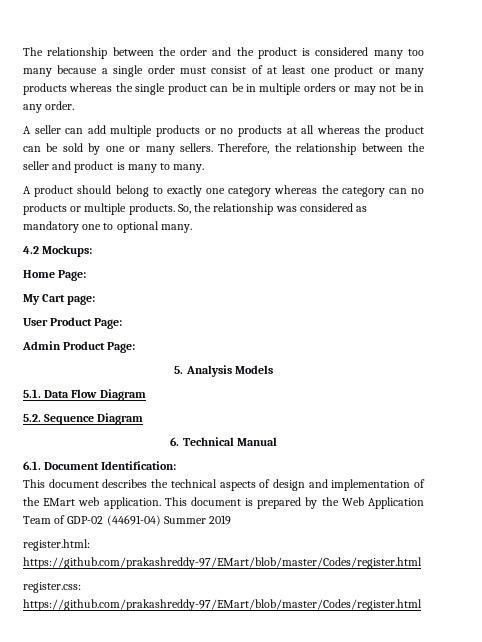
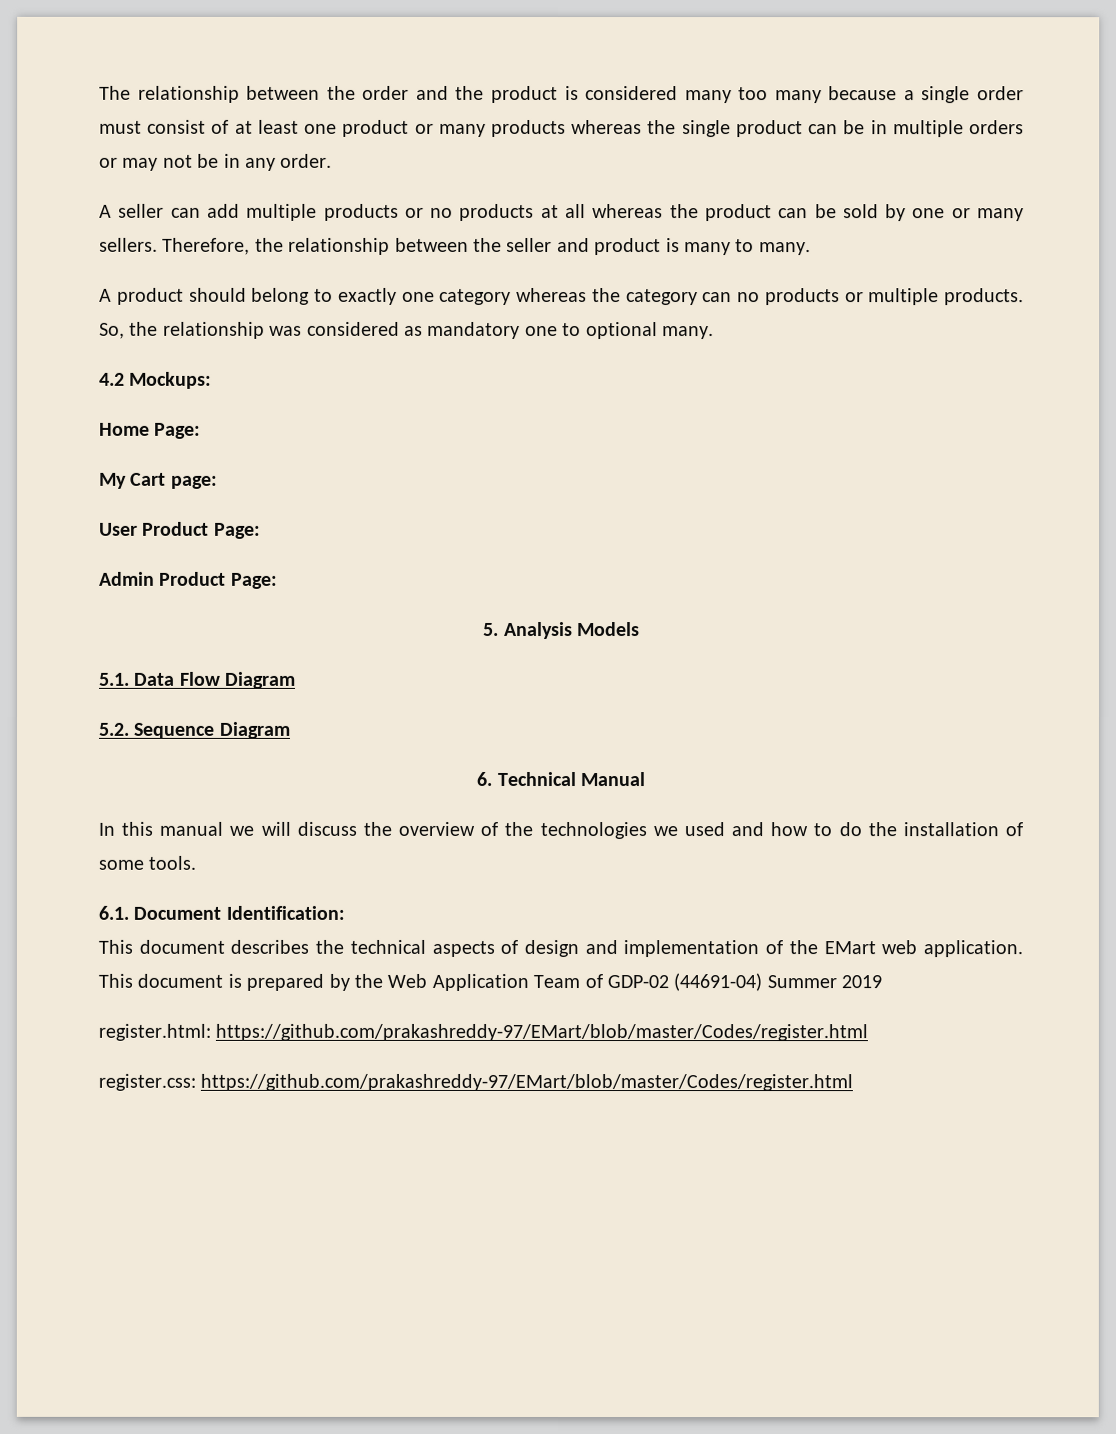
+ In this manual we will discuss the overview of the technologies we used and how to do the installation of some tools.

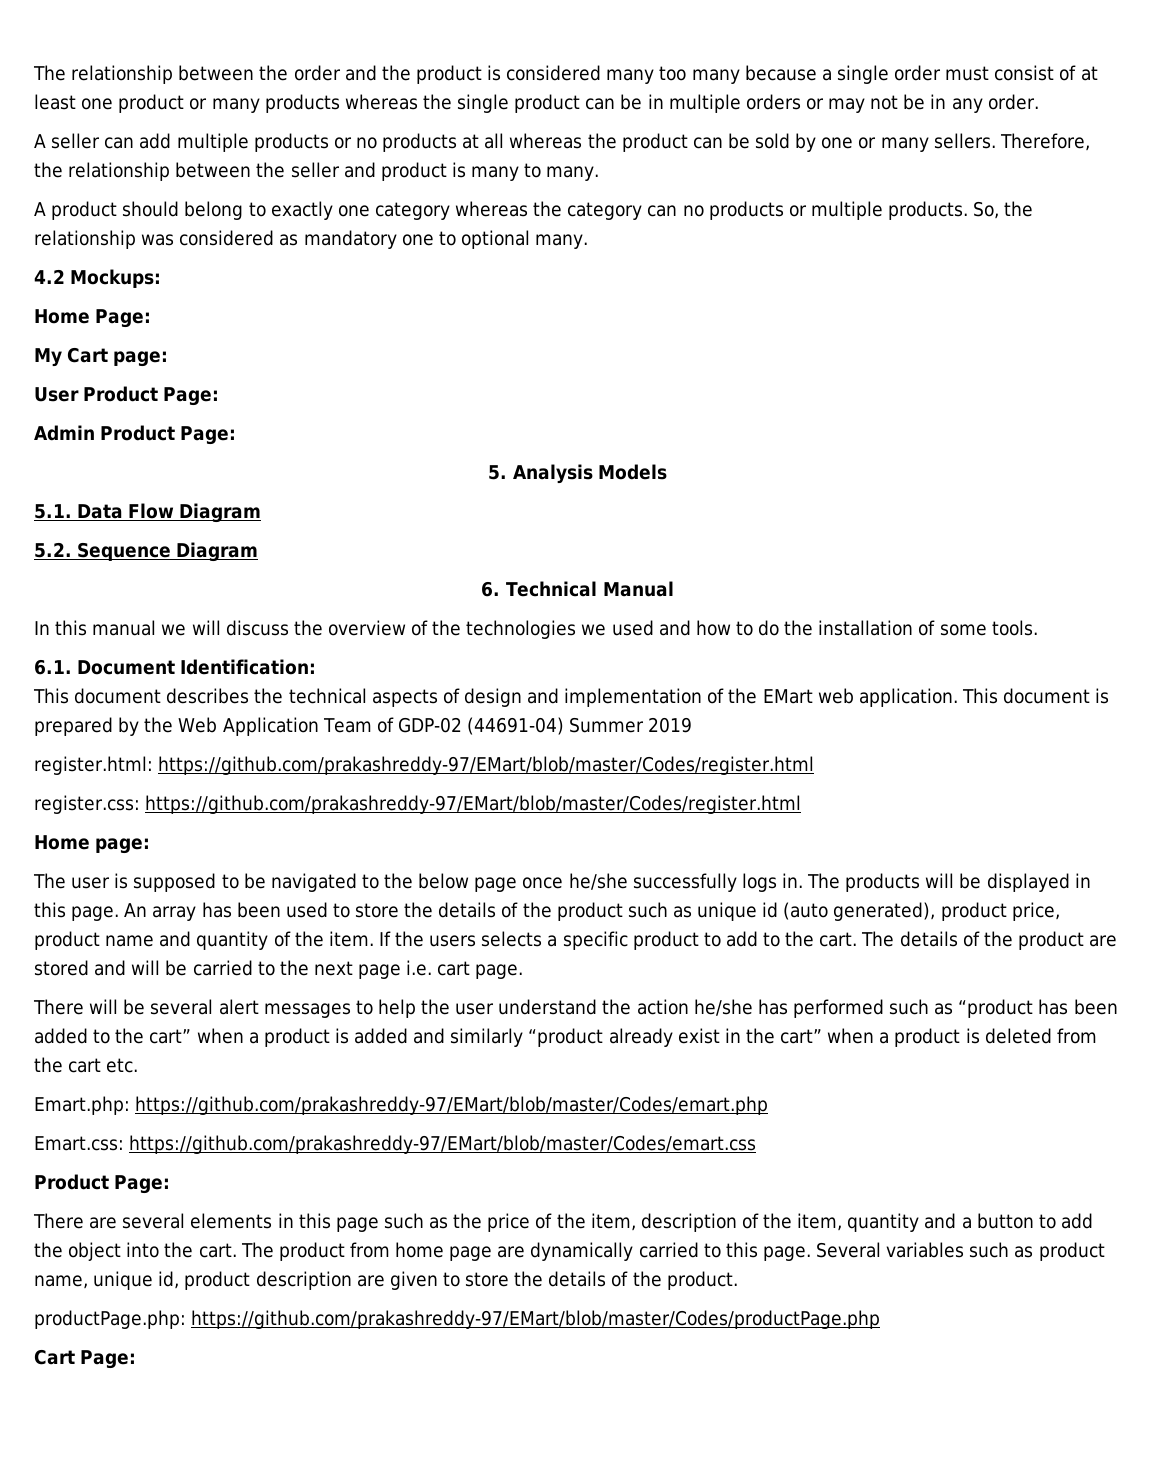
+ Home page:
+ The user is supposed to be navigated to the below page once he/she successfully logs in. The products will be displayed in this page. An array has been used to store the details of the product such as unique id (auto generated), product price, product name and quantity of the item. If the users selects a specific product to add to the cart. The details of the product are stored and will be carried to the next page i.e. cart page.
+ There will be several alert messages to help the user understand the action he/she has performed such as “product has been added to the cart” when a product is added and similarly “product already exist in the cart” when a product is deleted from the cart etc.
+ Emart.php: https://github.com/prakashreddy-97/EMart/blob/master/Codes/emart.php
+ Emart.css: https://github.com/prakashreddy-97/EMart/blob/master/Codes/emart.css
+ Product Page:
+ There are several elements in this page such as the price of the item, description of the item, quantity and a button to add the object into the cart. The product from home page are dynamically carried to this page. Several variables such as product name, unique id, product description are given to store the details of the product.
+ productPage.php: https://github.com/prakashreddy-97/EMart/blob/master/Codes/productPage.php
+ Cart Page:

